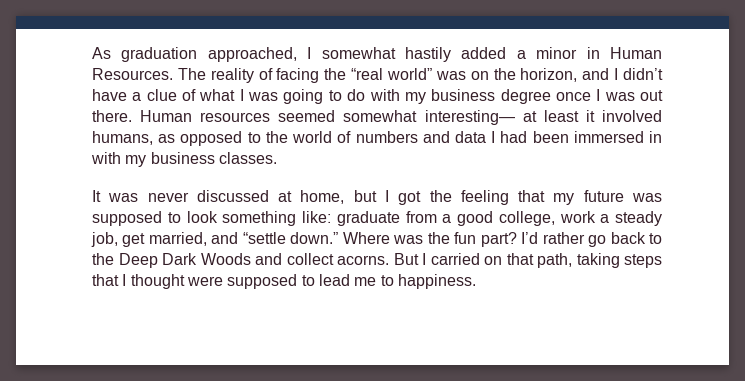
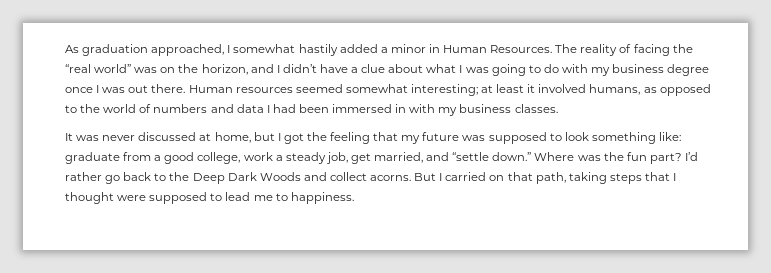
- The reality of facing the “real world” was on the horizon, and I didn’t have a clue of what I was going to do with my business degree once I was out there.
+ The reality of facing the “real world” was on the horizon, and I didn’t have a clue about what I was going to do with my business degree once I was out there.
- Human resources seemed somewhat interesting— at least it involved humans, as opposed to the world of numbers and data I had been immersed in with my business classes.
+ Human resources seemed somewhat interesting; at least it involved humans, as opposed to the world of numbers and data I had been immersed in with my business classes.

